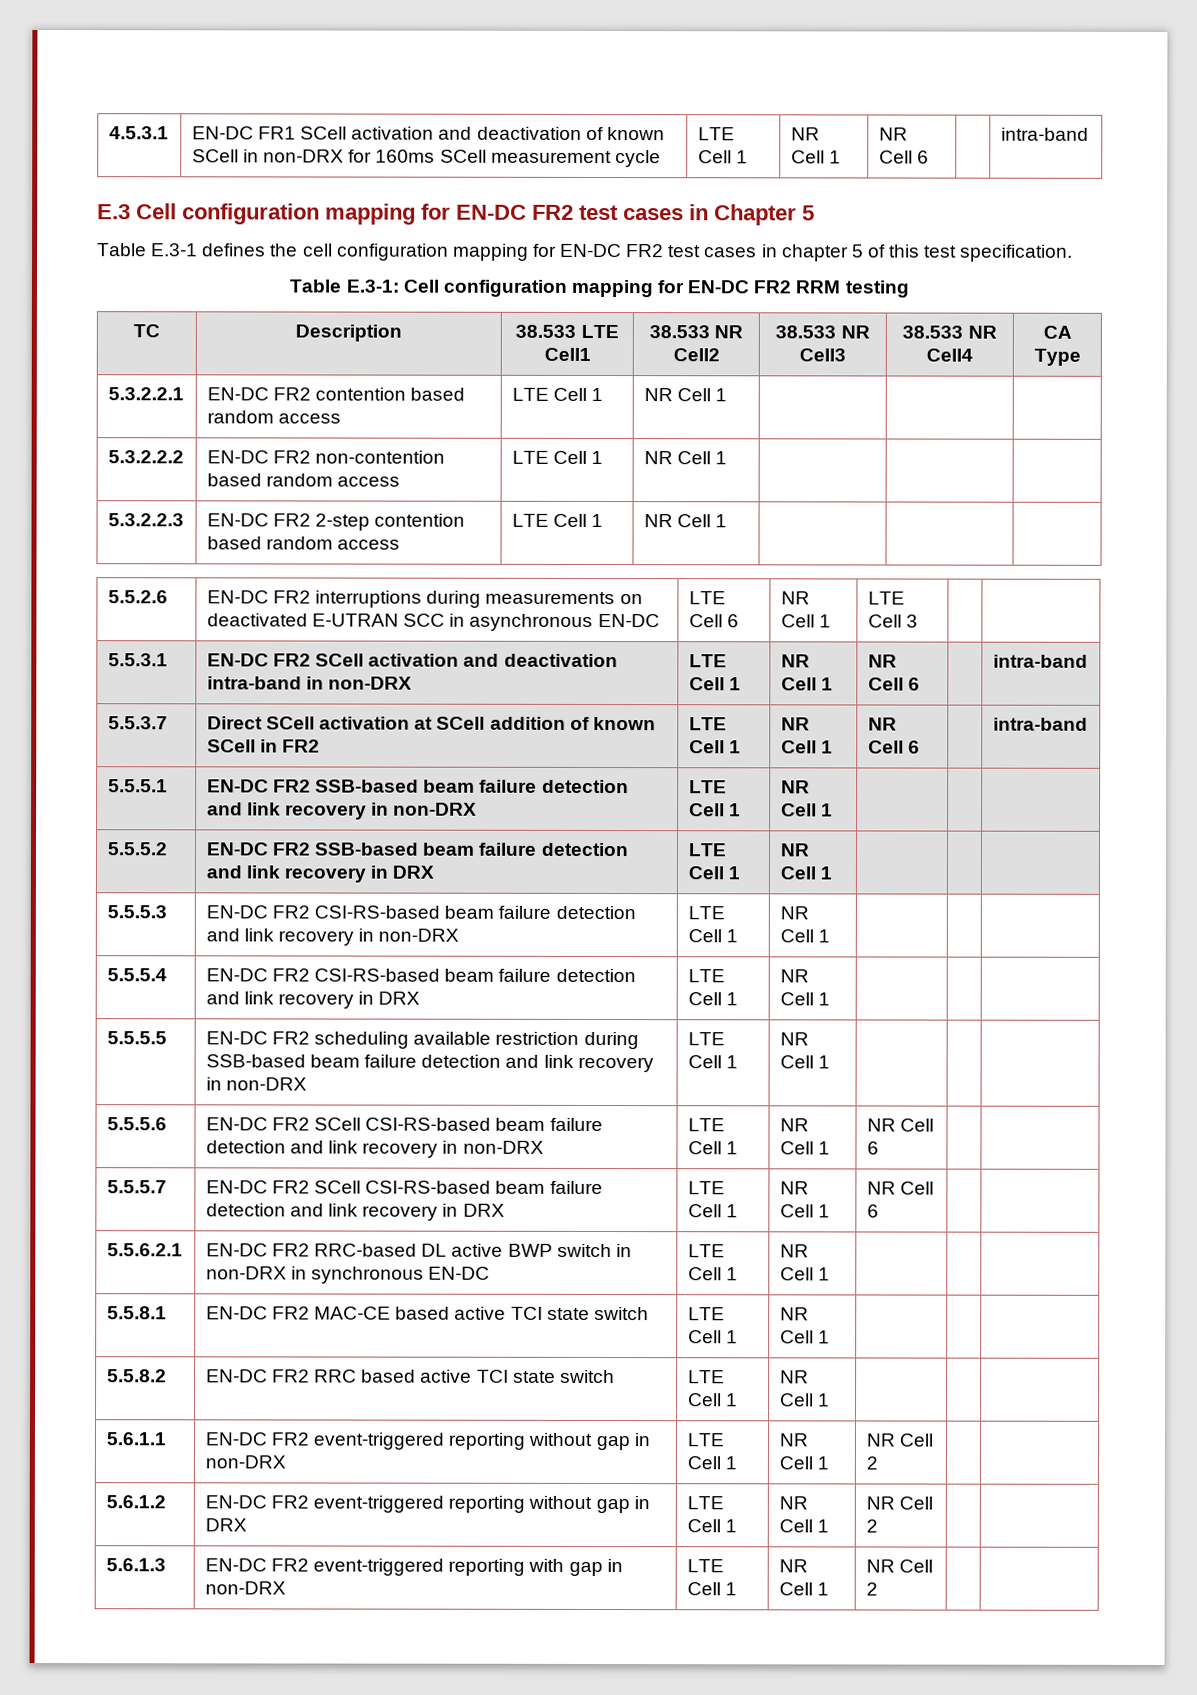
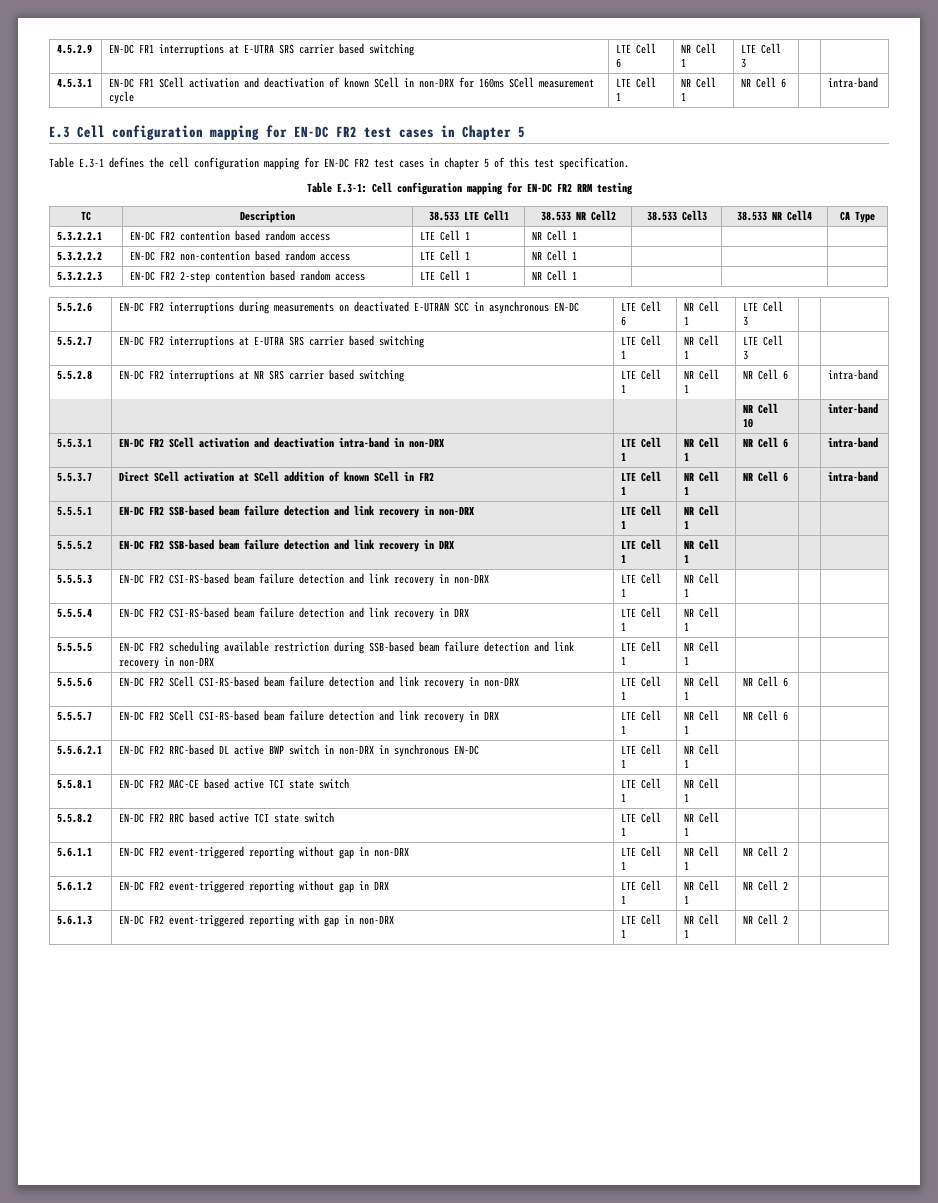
+ 4.5.2.9 | EN-DC FR1 interruptions at E-UTRA SRS carrier based switching | LTE Cell 6 | NR Cell 1 | LTE Cell 3 | |
- TC | Description | 38.533 LTE Cell1 | 38.533 NR Cell2 | 38.533 NR Cell3 | 38.533 NR Cell4 | CA Type
+ TC | Description | 38.533 LTE Cell1 | 38.533 NR Cell2 | 38.533 Cell3 | 38.533 NR Cell4 | CA Type
+ 5.5.2.7 | EN-DC FR2 interruptions at E-UTRA SRS carrier based switching | LTE Cell 1 | NR Cell 1 | LTE Cell 3 | |
+ 5.5.2.8 | EN-DC FR2 interruptions at NR SRS carrier based switching | LTE Cell 1 | NR Cell 1 | NR Cell 6 | | intra-band
+ | | | | NR Cell 10 | | inter-band

